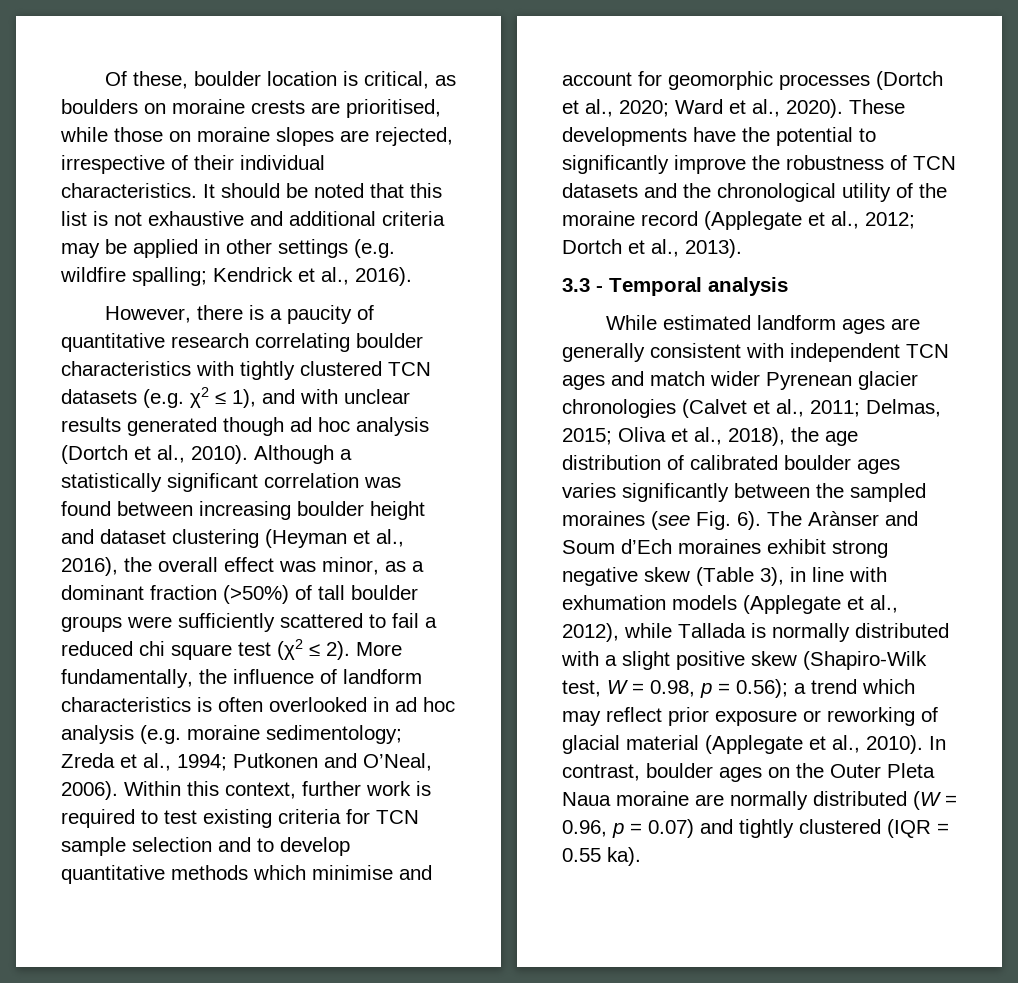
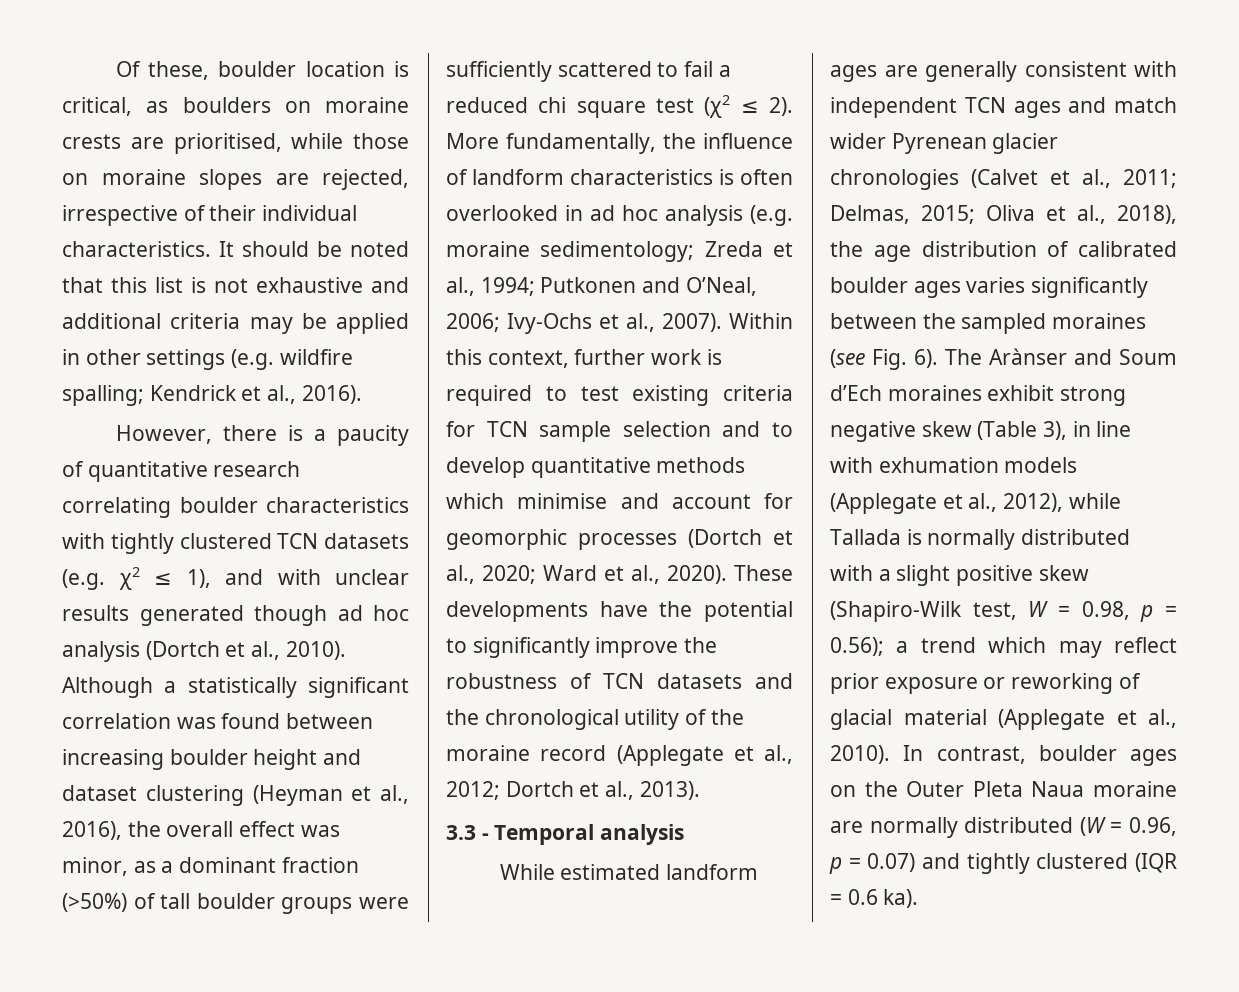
- More fundamentally, the influence of landform characteristics is often overlooked in ad hoc analysis (e.g. moraine sedimentology; Zreda et al., 1994; Putkonen and O’Neal, 2006).
+ More fundamentally, the influence of landform characteristics is often overlooked in ad hoc analysis (e.g. moraine sedimentology; Zreda et al., 1994; Putkonen and O’Neal, 2006; Ivy-Ochs et al., 2007).
- In contrast, boulder ages on the Outer Pleta Naua moraine are normally distributed (W = 0.96, p = 0.07) and tightly clustered (IQR = 0.55 ka).
+ In contrast, boulder ages on the Outer Pleta Naua moraine are normally distributed (W = 0.96, p = 0.07) and tightly clustered (IQR = 0.6 ka).

